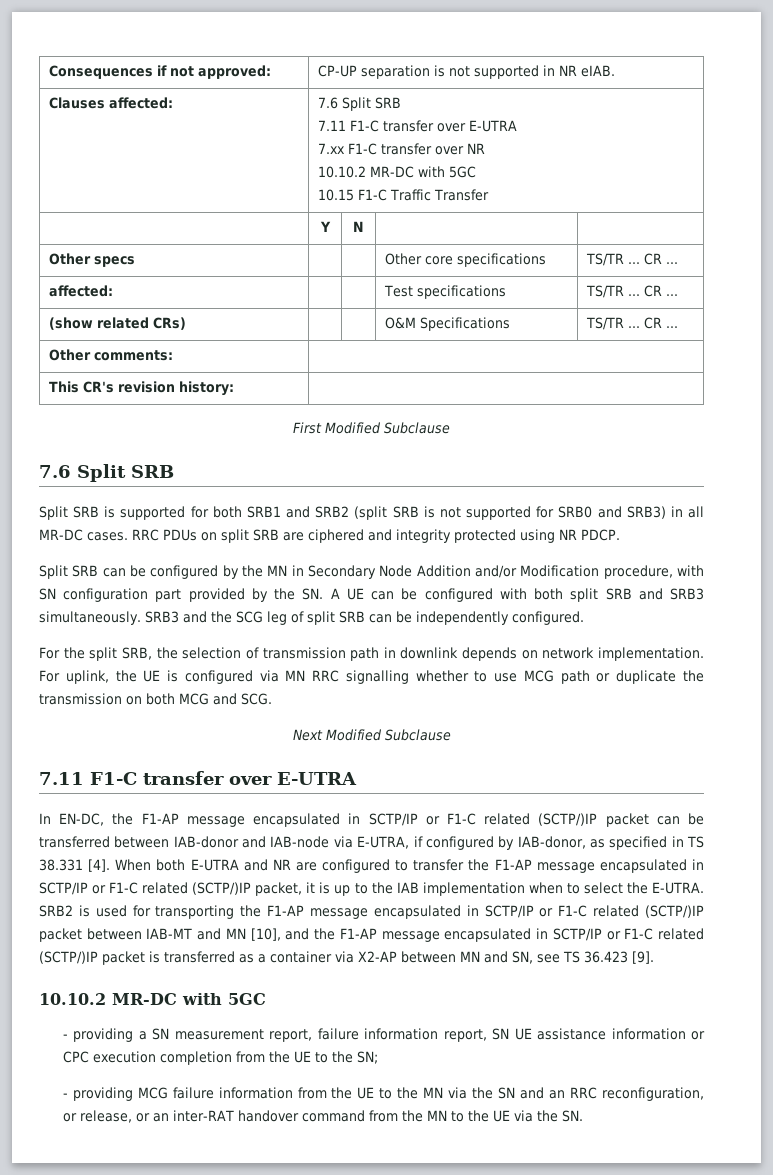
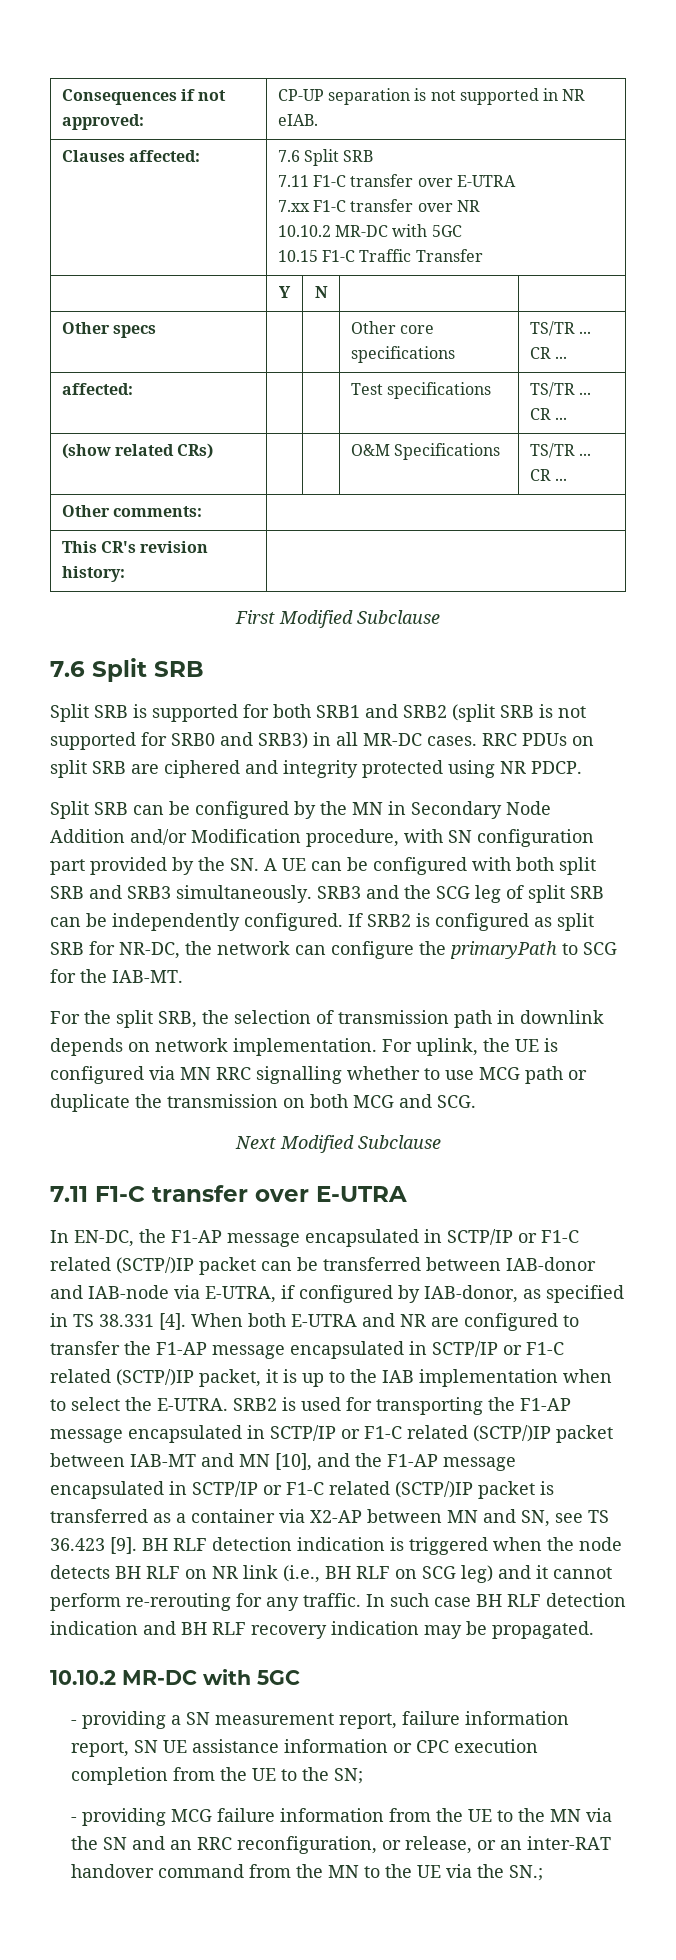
+ If SRB2 is configured as split SRB for NR-DC, the network can configure the primaryPath to SCG for the IAB-MT.
+ BH RLF detection indication is triggered when the node detects BH RLF on NR link (i.e., BH RLF on SCG leg) and it cannot perform re-rerouting for any traffic. In such case BH RLF detection indication and BH RLF recovery indication may be propagated.
- - providing MCG failure information from the UE to the MN via the SN and an RRC reconfiguration, or release, or an inter-RAT handover command from the MN to the UE via the SN.
+ - providing MCG failure information from the UE to the MN via the SN and an RRC reconfiguration, or release, or an inter-RAT handover command from the MN to the UE via the SN.;

